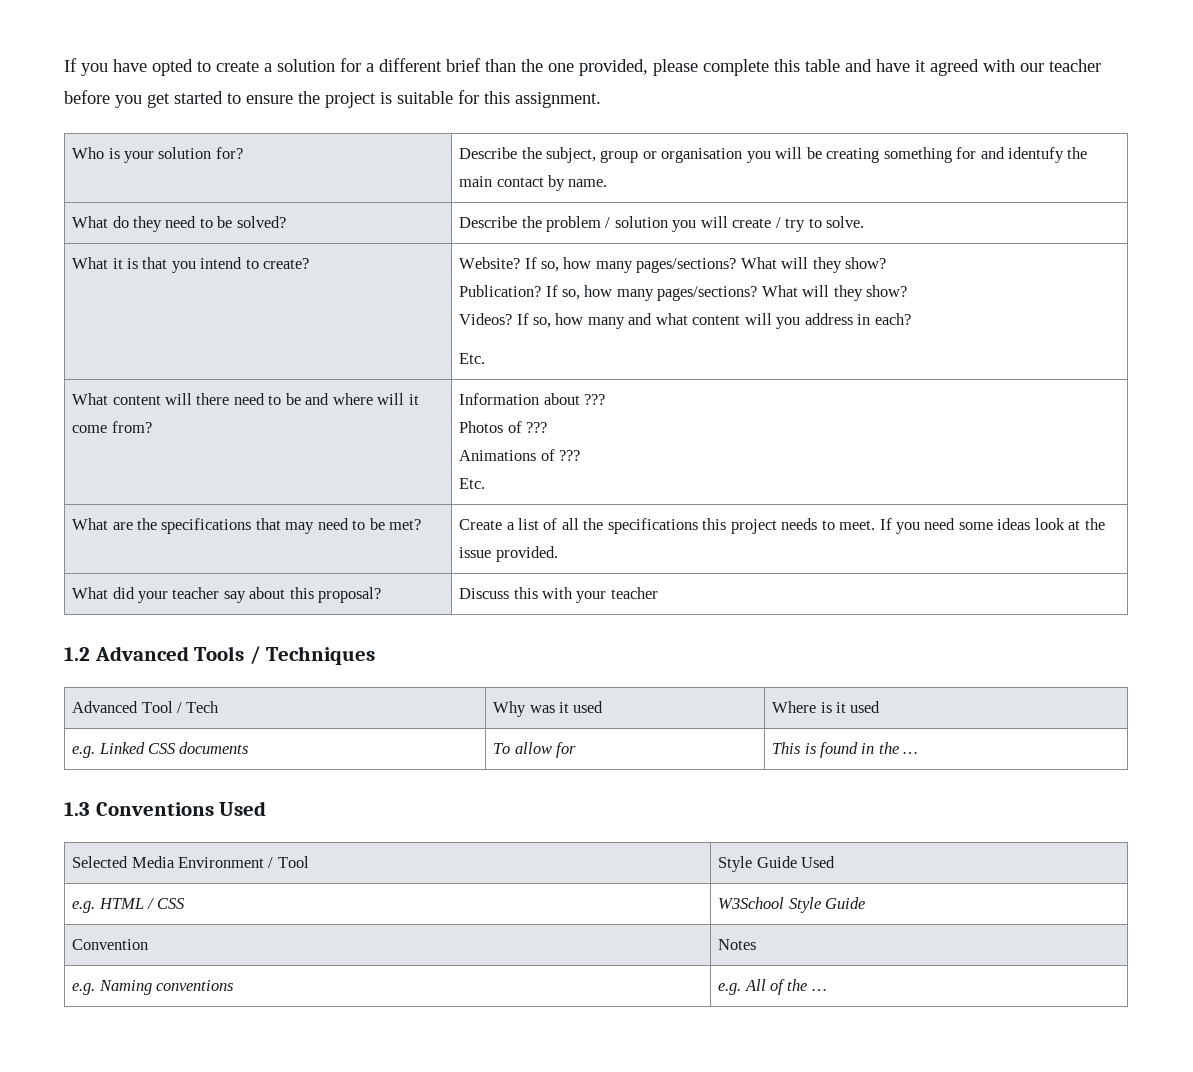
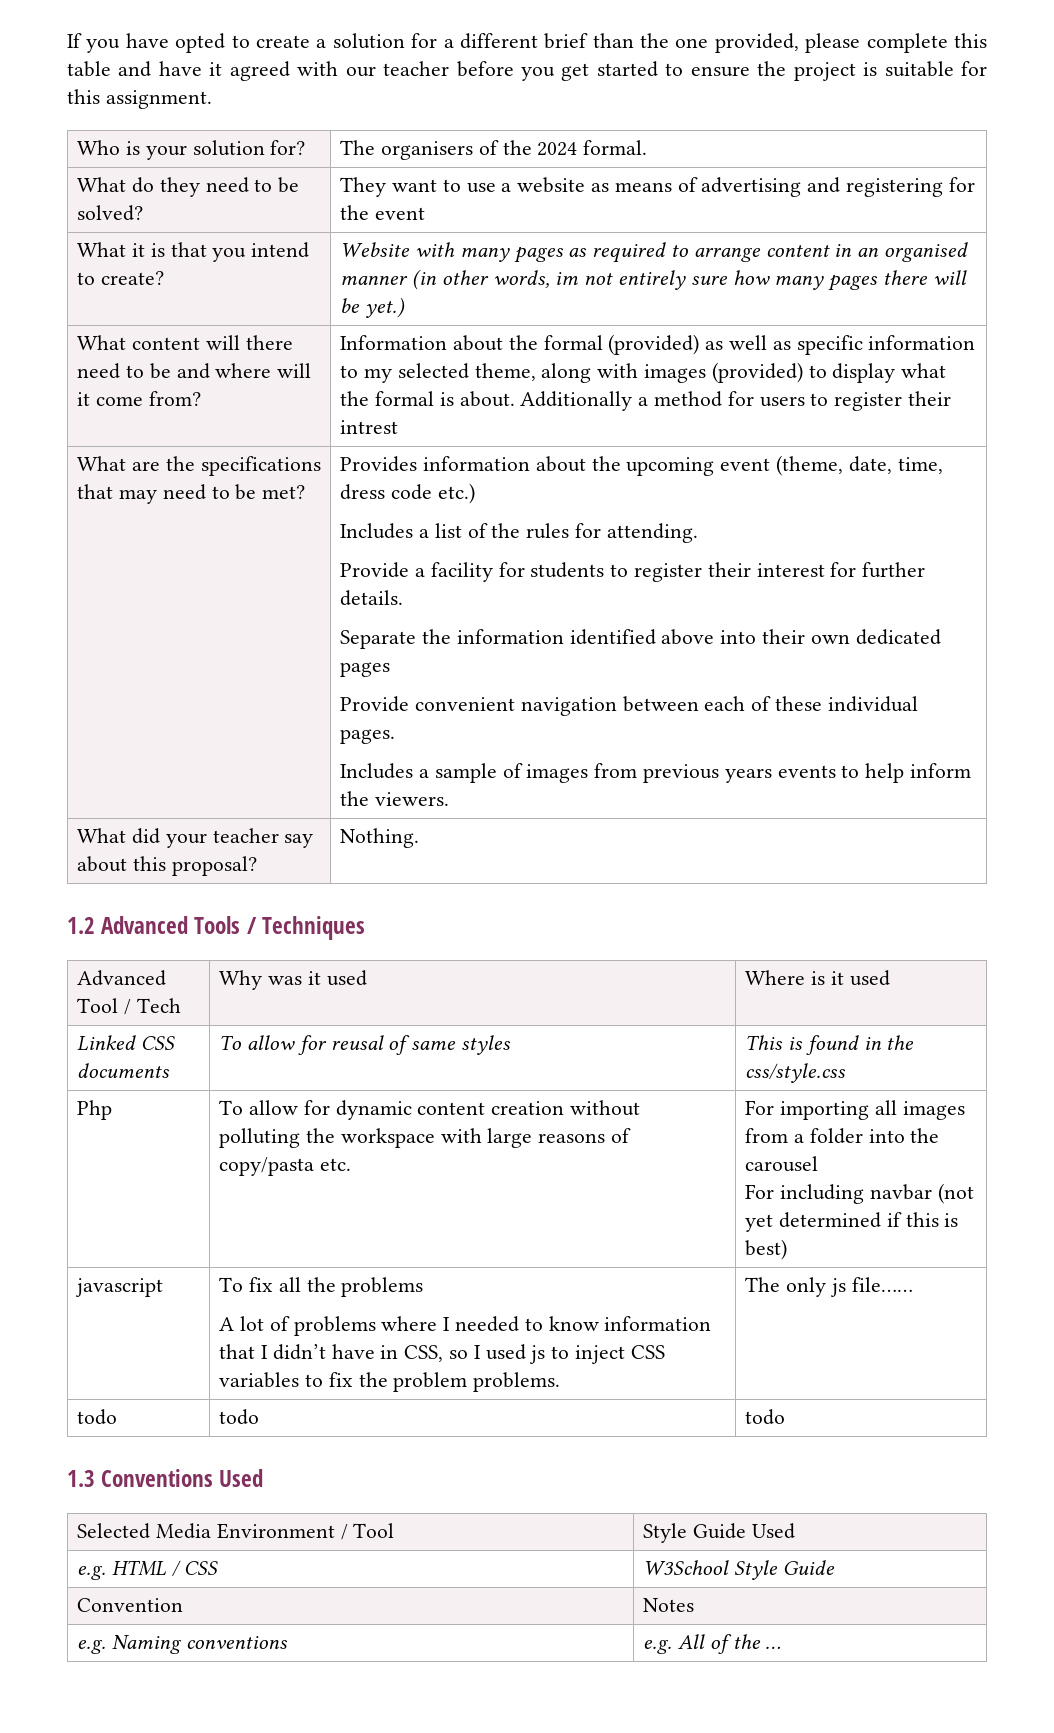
- Who is your solution for? | Describe the subject, group or organisation you will be creating something for and identufy the main contact by name.
+ Who is your solution for? | The organisers of the 2024 formal.
- What do they need to be solved? | Describe the problem / solution you will create / try to solve.
+ What do they need to be solved? | They want to use a website as means of advertising and registering for the event
- Website? If so, how many pages/sections? What will they show?
- Publication? If so, how many pages/sections? What will they show?
- Videos? If so, how many and what content will you address in each?
- Etc.
+ Website with many pages as required to arrange content in an organised manner (in other words, im not entirely sure how many pages there will be yet.)
- Information about ???
- Photos of ???
- Animations of ???
- Etc.
+ Information about the formal (provided) as well as specific information to my selected theme, along with images (provided) to display what the formal is about. Additionally a method for users to register their intrest
- Create a list of all the specifications this project needs to meet. If you need some ideas look at the issue provided.
+ Provides information about the upcoming event (theme, date, time, dress code etc.)
+ Includes a list of the rules for attending.
+ Provide a facility for students to register their interest for further details.
+ Separate the information identified above into their own dedicated pages
+ Provide convenient navigation between each of these individual pages.
+ Includes a sample of images from previous years events to help inform the viewers.
- What did your teacher say about this proposal? | Discuss this with your teacher
+ What did your teacher say about this proposal? | Nothing.
- e.g. Linked CSS documents | To allow for | This is found in the …
+ Linked CSS documents | To allow for reusal of same styles | This is found in the css/style.css
+ Php | To allow for dynamic content creation without polluting the workspace with large reasons of copy/pasta etc. | For importing all images from a folder into the carousel
+ For including navbar (not yet determined if this is best)
+ javascript | To fix all the problems
+ A lot of problems where I needed to know information that I didn’t have in CSS, so I used js to inject CSS variables to fix the problem problems. | The only js file……
+ todo | todo | todo

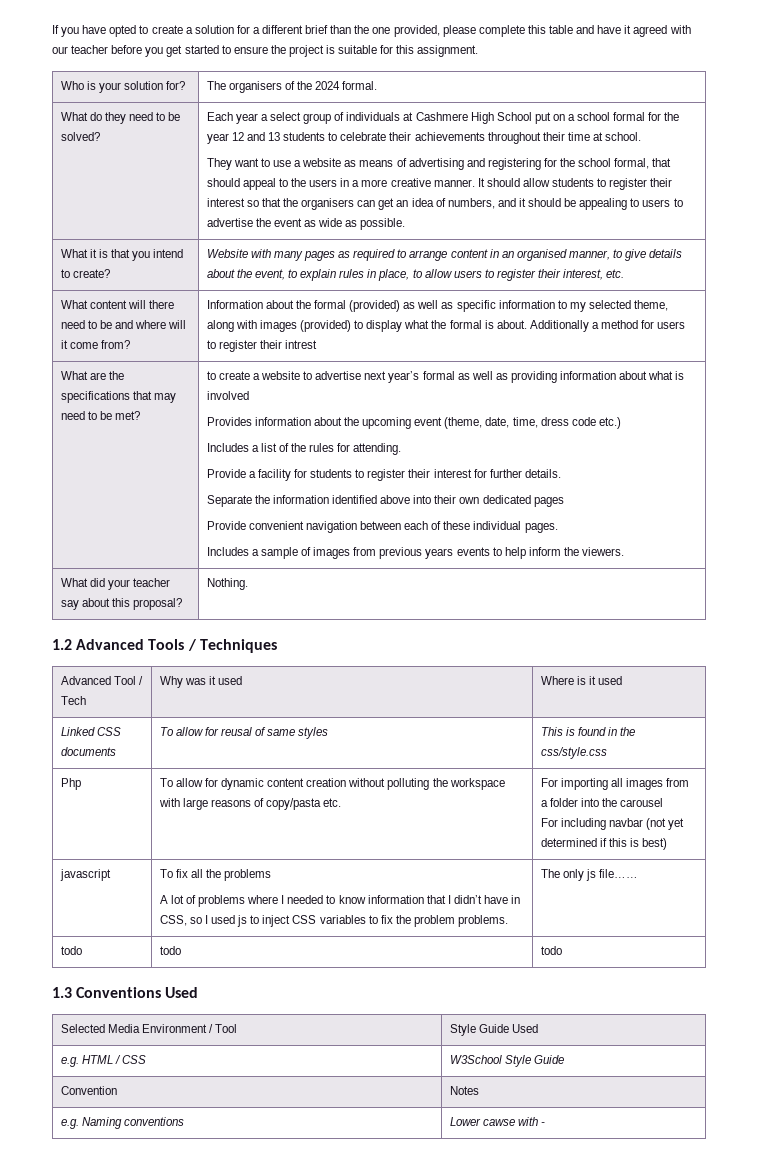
+ Each year a select group of individuals at Cashmere High School put on a school formal for the year 12 and 13 students to celebrate their achievements throughout their time at school.
- They want to use a website as means of advertising and registering for the event
+ They want to use a website as means of advertising and registering for the school formal, that should appeal to the users in a more creative manner. It should allow students to register their interest so that the organisers can get an idea of numbers, and it should be appealing to users to advertise the event as wide as possible.
- What it is that you intend to create? | Website with many pages as required to arrange content in an organised manner (in other words, im not entirely sure how many pages there will be yet.)
+ What it is that you intend to create? | Website with many pages as required to arrange content in an organised manner, to give details about the event, to explain rules in place, to allow users to register their interest, etc.
+ to create a website to advertise next year’s formal as well as providing information about what is involved
- e.g. Naming conventions | e.g. All of the …
+ e.g. Naming conventions | Lower cawse with -

